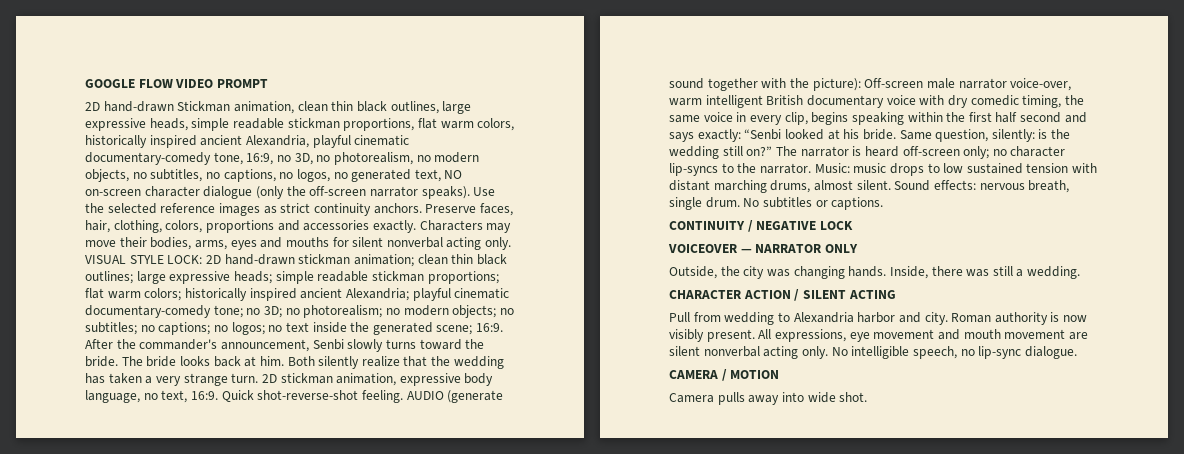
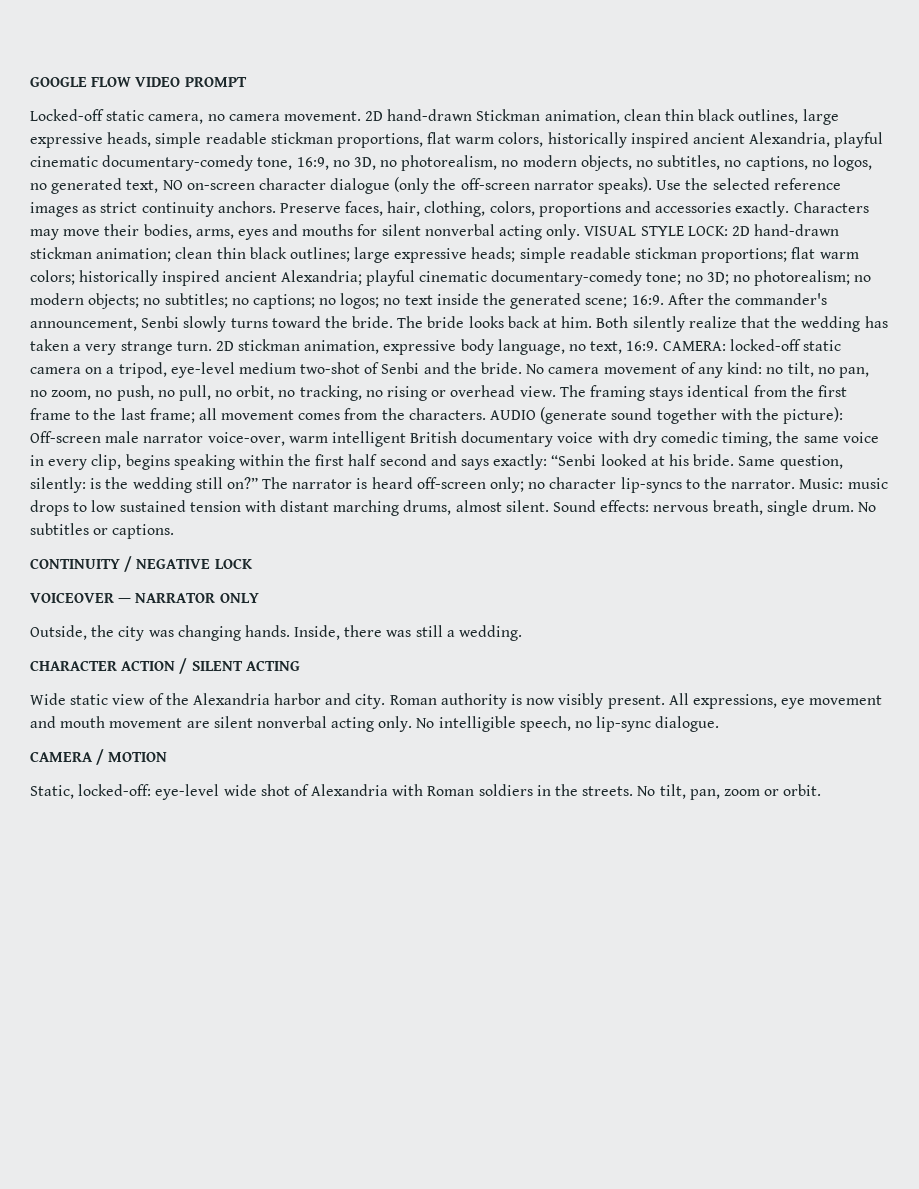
+ Locked-off static camera, no camera movement.
- Quick shot-reverse-shot feeling.
+ CAMERA: locked-off static camera on a tripod, eye-level medium two-shot of Senbi and the bride. No camera movement of any kind: no tilt, no pan, no zoom, no push, no pull, no orbit, no tracking, no rising or overhead view. The framing stays identical from the first frame to the last frame; all movement comes from the characters.
- Pull from wedding to Alexandria harbor and city.
+ Wide static view of the Alexandria harbor and city.
- Camera pulls away into wide shot.
+ Static, locked-off: eye-level wide shot of Alexandria with Roman soldiers in the streets. No tilt, pan, zoom or orbit.

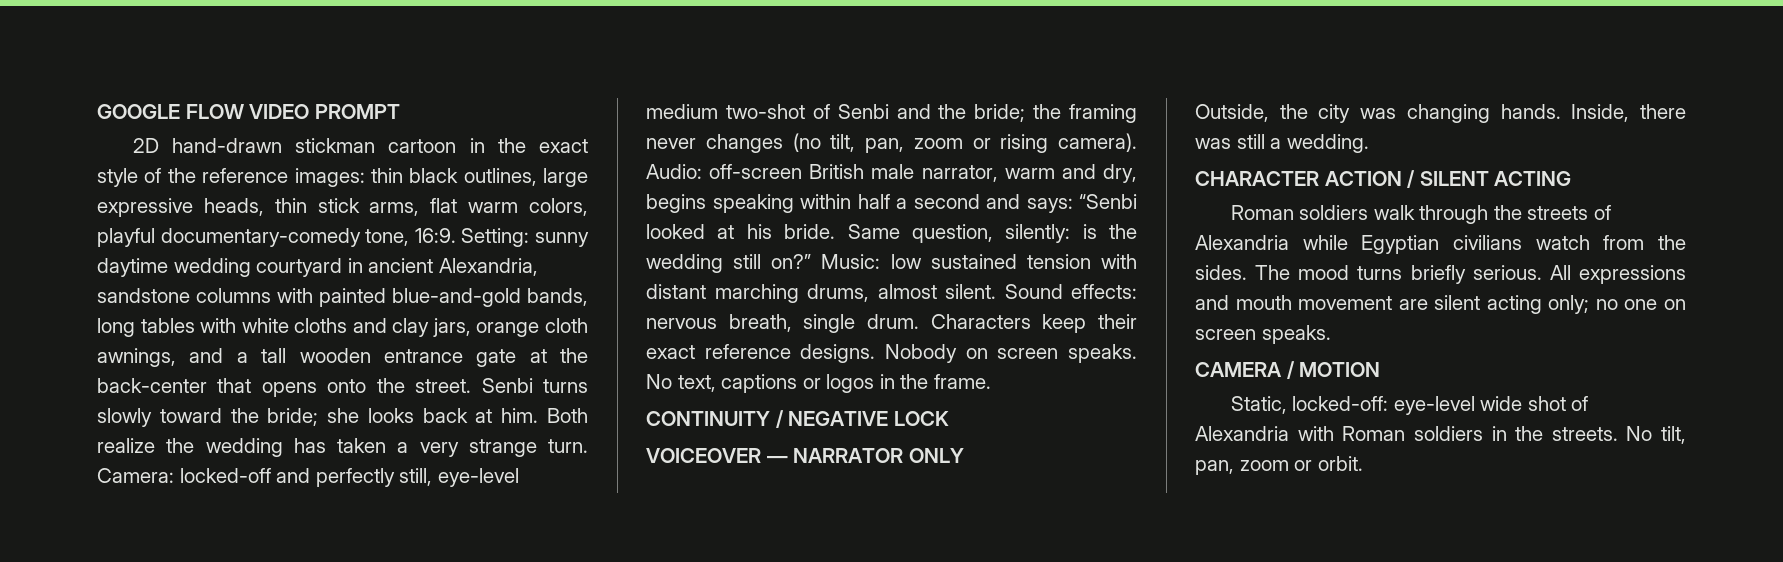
- Locked-off static camera, no camera movement. 2D hand-drawn Stickman animation, clean thin black outlines, large expressive heads, simple readable stickman proportions, flat warm colors, historically inspired ancient Alexandria, playful cinematic documentary-comedy tone, 16:9, no 3D, no photorealism, no modern objects, no subtitles, no captions, no logos, no generated text, NO on-screen character dialogue (only the off-screen narrator speaks). Use the selected reference images as strict continuity anchors. Preserve faces, hair, clothing, colors, proportions and accessories exactly. Characters may move their bodies, arms, eyes and mouths for silent nonverbal acting only. VISUAL STYLE LOCK: 2D hand-drawn stickman animation; clean thin black outlines; large expressive heads; simple readable stickman proportions; flat warm colors; historically inspired ancient Alexandria; playful cinematic documentary-comedy tone; no 3D; no photorealism; no modern objects; no subtitles; no captions; no logos; no text inside the generated scene; 16:9. After the commander's announcement, Senbi slowly turns toward the bride. The bride looks back at him.
+ 2D hand-drawn stickman cartoon in the exact style of the reference images: thin black outlines, large expressive heads, thin stick arms, flat warm colors, playful documentary-comedy tone, 16:9. Setting: sunny daytime wedding courtyard in ancient Alexandria, sandstone columns with painted blue-and-gold bands, long tables with white cloths and clay jars, orange cloth awnings, and a tall wooden entrance gate at the back-center that opens onto the street. Senbi turns slowly toward the bride; she looks back at him.
- Both silently realize that the wedding has taken a very strange turn.
+ Both realize the wedding has taken a very strange turn.
- 2D stickman animation, expressive body language, no text, 16:9. CAMERA: locked-off static camera on a tripod, eye-level medium two-shot of Senbi and the bride. No camera movement of any kind: no tilt, no pan, no zoom, no push, no pull, no orbit, no tracking, no rising or overhead view. The framing stays identical from the first frame to the last frame; all movement comes from the characters. AUDIO (generate sound together with the picture): Off-screen male narrator voice-over, warm intelligent British documentary voice with dry comedic timing, the same voice in every clip, begins speaking within the first half second and says exactly: “Senbi looked at his bride.
+ Camera: locked-off and perfectly still, eye-level medium two-shot of Senbi and the bride; the framing never changes (no tilt, pan, zoom or rising camera). Audio: off-screen British male narrator, warm and dry, begins speaking within half a second and says: “Senbi looked at his bride.
- The narrator is heard off-screen only; no character lip-syncs to the narrator. Music: music drops to low sustained tension with distant marching drums, almost silent.
+ Music: low sustained tension with distant marching drums, almost silent.
- No subtitles or captions.
+ Characters keep their exact reference designs. Nobody on screen speaks. No text, captions or logos in the frame.
- Wide static view of the Alexandria harbor and city. Roman authority is now visibly present. All expressions, eye movement and mouth movement are silent nonverbal acting only. No intelligible speech, no lip-sync dialogue.
+ Roman soldiers walk through the streets of Alexandria while Egyptian civilians watch from the sides. The mood turns briefly serious. All expressions and mouth movement are silent acting only; no one on screen speaks.

